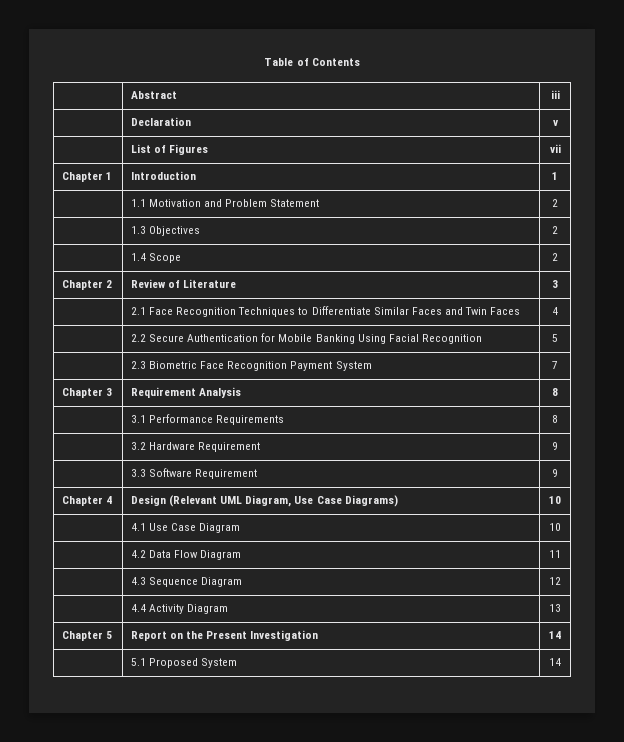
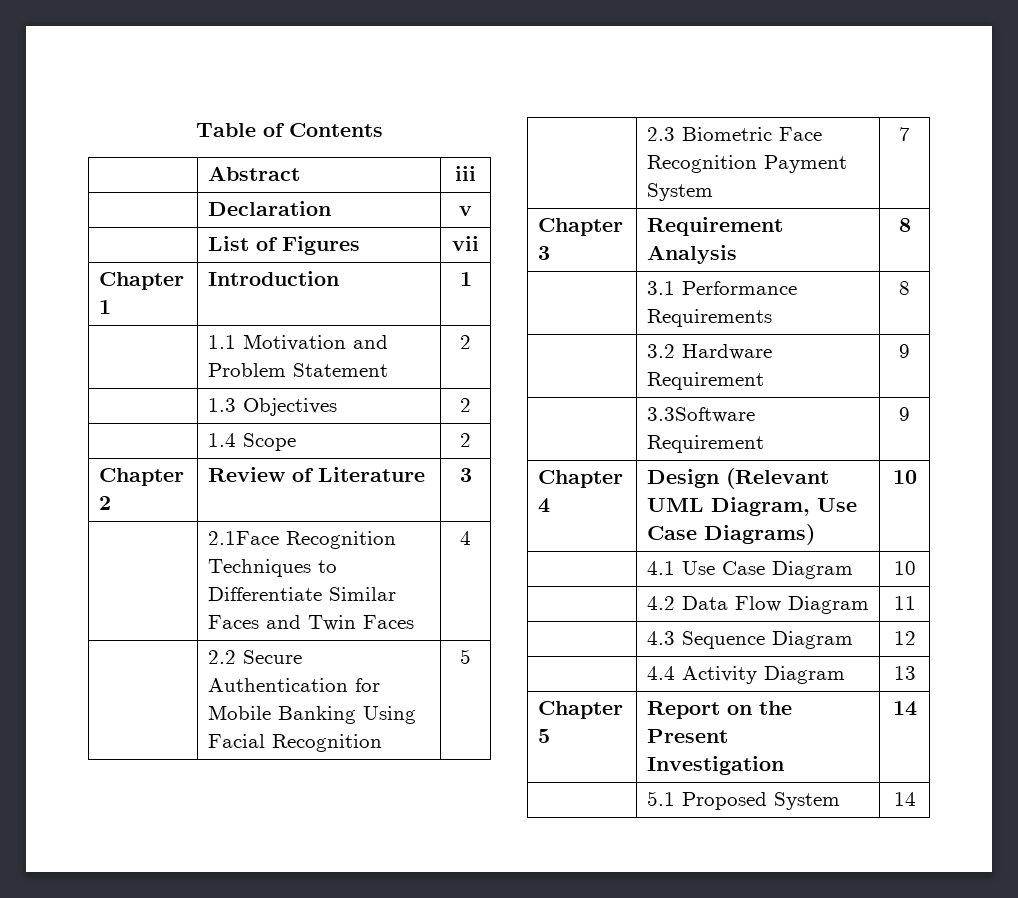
- | 2.1 Face Recognition Techniques to Differentiate Similar Faces and Twin Faces | 4
+ | 2.1Face Recognition Techniques to Differentiate Similar Faces and Twin Faces | 4
- | 3.3 Software Requirement | 9
+ | 3.3Software Requirement | 9

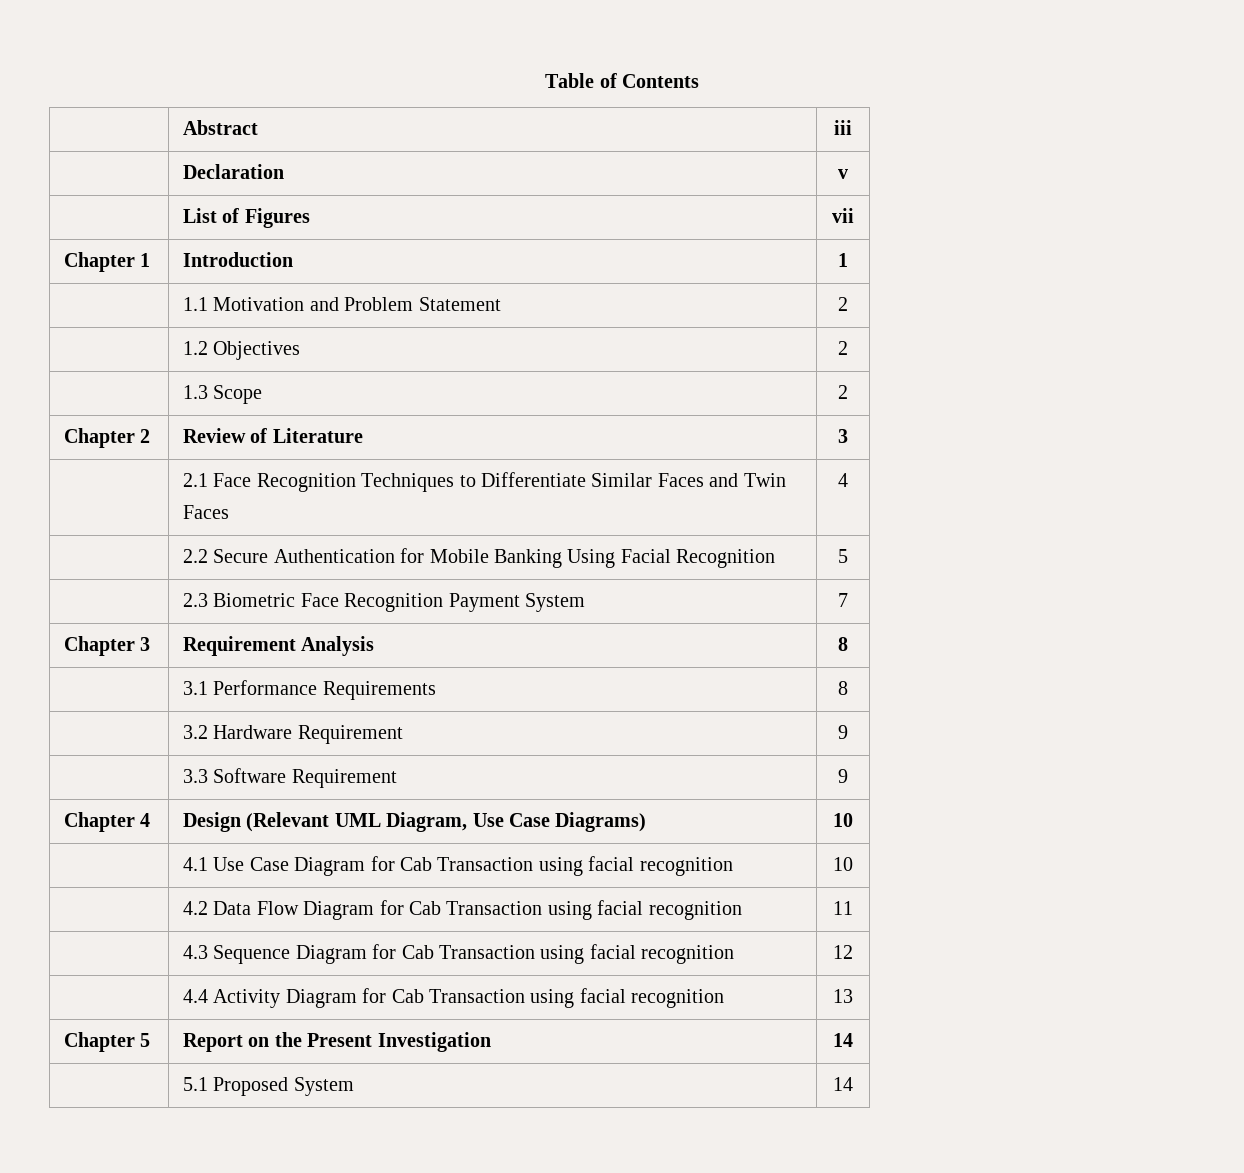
- | 1.3 Objectives | 2
+ | 1.2 Objectives | 2
- | 1.4 Scope | 2
+ | 1.3 Scope | 2
- | 2.1Face Recognition Techniques to Differentiate Similar Faces and Twin Faces | 4
+ | 2.1 Face Recognition Techniques to Differentiate Similar Faces and Twin
+ Faces | 4
- | 3.3Software Requirement | 9
+ | 3.3 Software Requirement | 9
- | 4.1 Use Case Diagram | 10
+ | 4.1 Use Case Diagram for Cab Transaction using facial recognition | 10
- | 4.2 Data Flow Diagram | 11
- | 4.3 Sequence Diagram | 12
- | 4.4 Activity Diagram | 13
+ | 4.2 Data Flow Diagram for Cab Transaction using facial recognition | 11
+ | 4.3 Sequence Diagram for Cab Transaction using facial recognition | 12
+ | 4.4 Activity Diagram for Cab Transaction using facial recognition | 13

